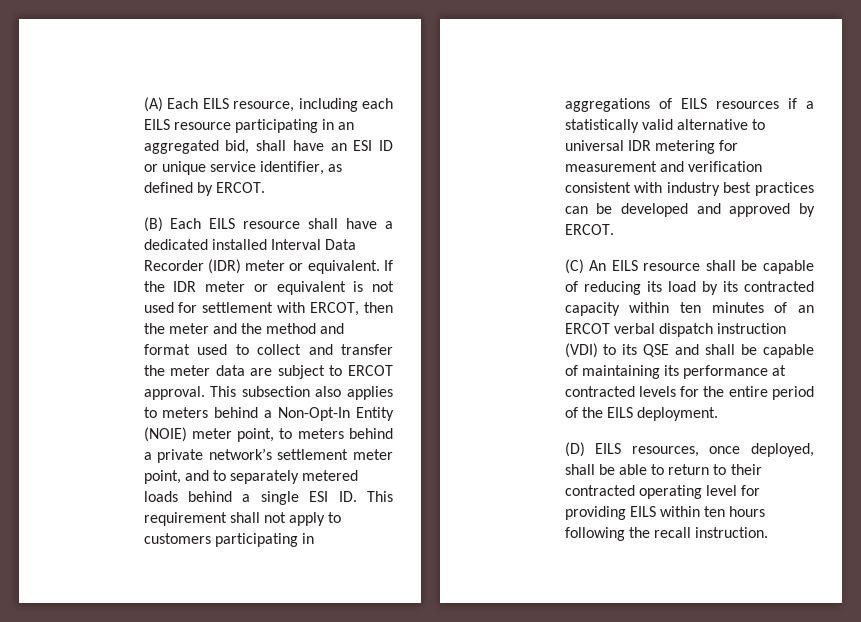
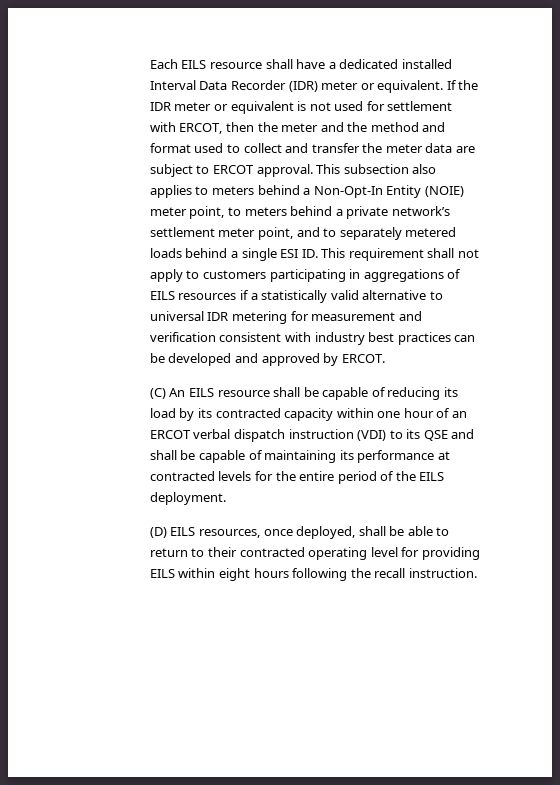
- (A) Each EILS resource, including each EILS resource participating in an aggregated bid, shall have an ESI ID or unique service identifier, as defined by ERCOT.
- (B) Each EILS resource shall have a dedicated installed Interval Data Recorder (IDR) meter or equivalent.
+ Each EILS resource shall have a dedicated installed Interval Data Recorder (IDR) meter or equivalent.
- (C) An EILS resource shall be capable of reducing its load by its contracted capacity within ten minutes of an ERCOT verbal dispatch instruction (VDI) to its QSE and shall be capable of maintaining its performance at contracted levels for the entire period of the EILS deployment.
+ (C) An EILS resource shall be capable of reducing its load by its contracted capacity within one hour of an ERCOT verbal dispatch instruction (VDI) to its QSE and shall be capable of maintaining its performance at contracted levels for the entire period of the EILS deployment.
- (D) EILS resources, once deployed, shall be able to return to their contracted operating level for providing EILS within ten hours following the recall instruction.
+ (D) EILS resources, once deployed, shall be able to return to their contracted operating level for providing EILS within eight hours following the recall instruction.

